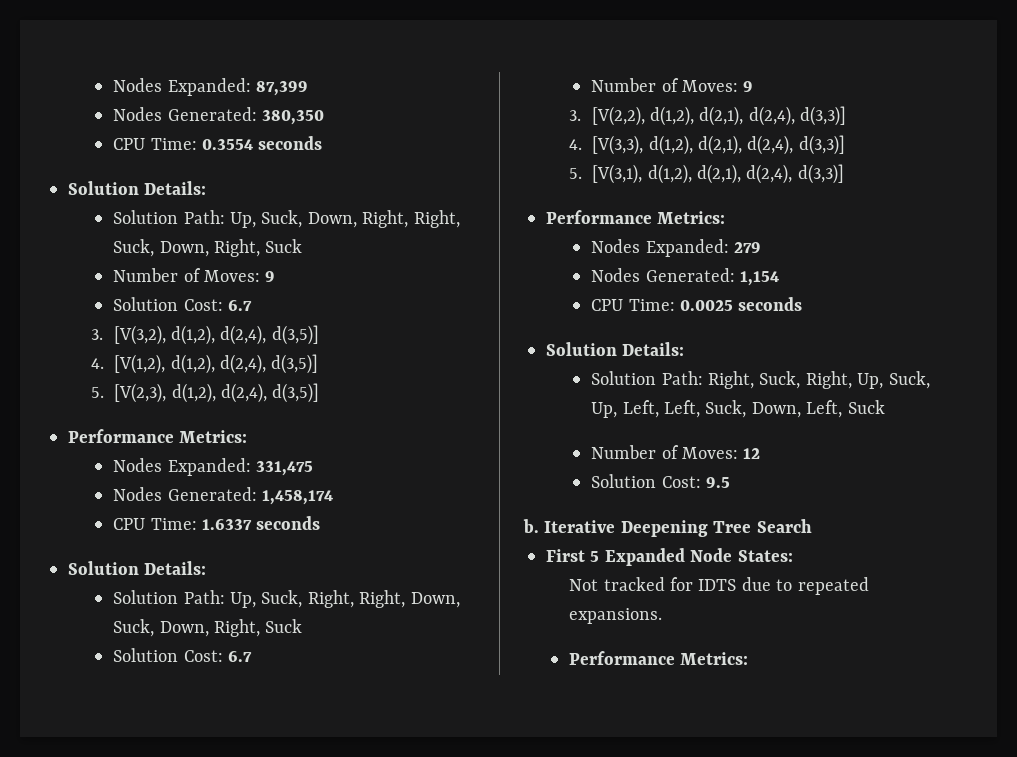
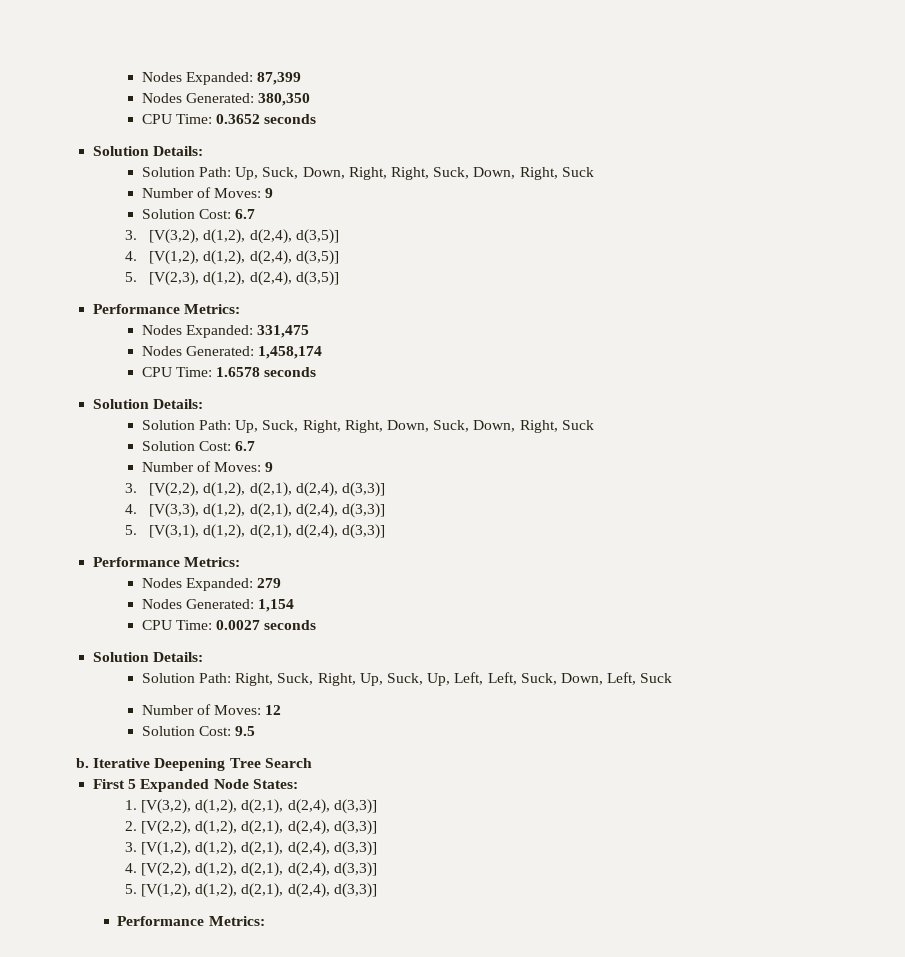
- CPU Time: 0.3554 seconds
+ CPU Time: 0.3652 seconds
- CPU Time: 1.6337 seconds
+ CPU Time: 1.6578 seconds
- CPU Time: 0.0025 seconds
+ CPU Time: 0.0027 seconds
- Not tracked for IDTS due to repeated expansions.
+ 1. [V(3,2), d(1,2), d(2,1), d(2,4), d(3,3)]
+ 2. [V(2,2), d(1,2), d(2,1), d(2,4), d(3,3)]
+ 3. [V(1,2), d(1,2), d(2,1), d(2,4), d(3,3)]
+ 4. [V(2,2), d(1,2), d(2,1), d(2,4), d(3,3)]
+ 5. [V(1,2), d(1,2), d(2,1), d(2,4), d(3,3)]

